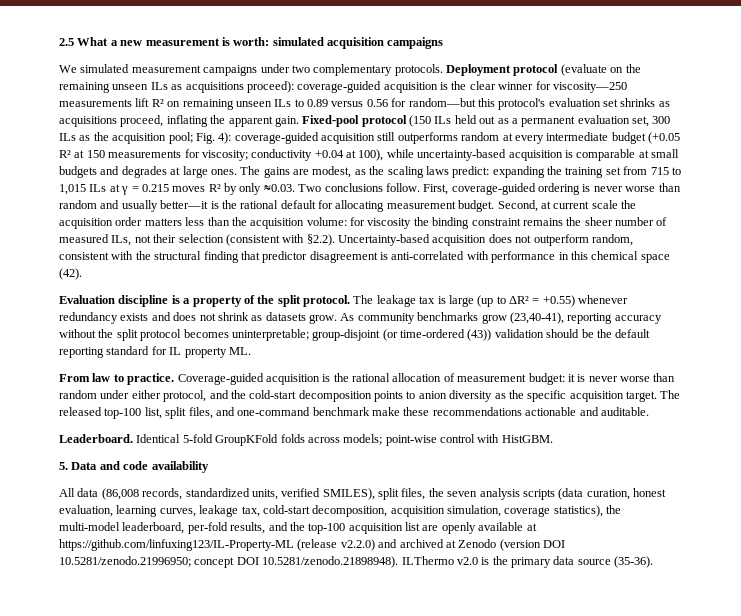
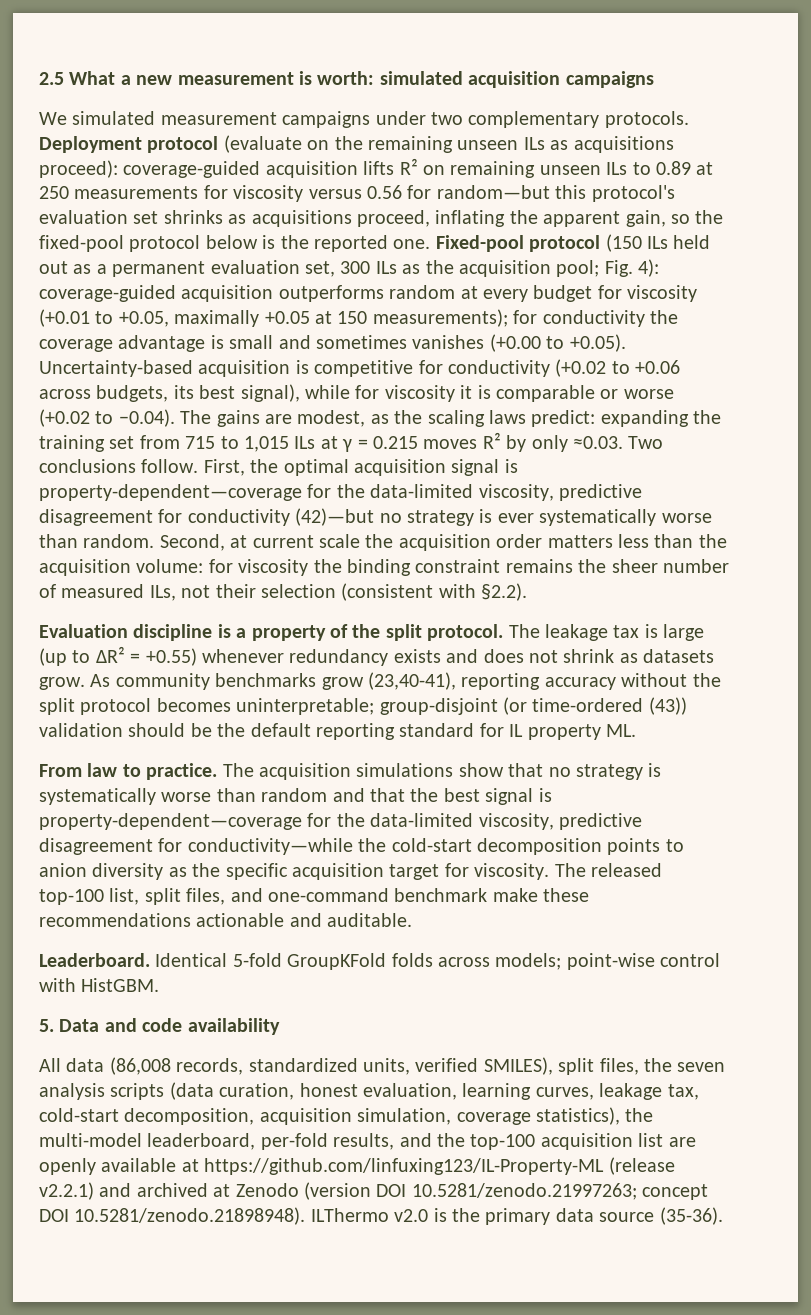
- Deployment protocol (evaluate on the remaining unseen ILs as acquisitions proceed): coverage-guided acquisition is the clear winner for viscosity—250 measurements lift R² on remaining unseen ILs to 0.89 versus 0.56 for random—but this protocol's evaluation set shrinks as acquisitions proceed, inflating the apparent gain.
+ Deployment protocol (evaluate on the remaining unseen ILs as acquisitions proceed): coverage-guided acquisition lifts R² on remaining unseen ILs to 0.89 at 250 measurements for viscosity versus 0.56 for random—but this protocol's evaluation set shrinks as acquisitions proceed, inflating the apparent gain, so the fixed-pool protocol below is the reported one.
- Fixed-pool protocol (150 ILs held out as a permanent evaluation set, 300 ILs as the acquisition pool; Fig. 4): coverage-guided acquisition still outperforms random at every intermediate budget (+0.05 R² at 150 measurements for viscosity; conductivity +0.04 at 100), while uncertainty-based acquisition is comparable at small budgets and degrades at large ones. The gains are modest, as the scaling laws predict: expanding the training set from 715 to 1,015 ILs at γ = 0.215 moves R² by only ≈0.03. Two conclusions follow.
+ Fixed-pool protocol (150 ILs held out as a permanent evaluation set, 300 ILs as the acquisition pool; Fig. 4): coverage-guided acquisition outperforms random at every budget for viscosity (+0.01 to +0.05, maximally +0.05 at 150 measurements); for conductivity the coverage advantage is small and sometimes vanishes (+0.00 to +0.05). Uncertainty-based acquisition is competitive for conductivity (+0.02 to +0.06 across budgets, its best signal), while for viscosity it is comparable or worse (+0.02 to −0.04). The gains are modest, as the scaling laws predict: expanding the training set from 715 to 1,015 ILs at γ = 0.215 moves R² by only ≈0.03. Two conclusions follow.
- First, coverage-guided ordering is never worse than random and usually better—it is the rational default for allocating measurement budget.
+ First, the optimal acquisition signal is property-dependent—coverage for the data-limited viscosity, predictive disagreement for conductivity (42)—but no strategy is ever systematically worse than random.
- Second, at current scale the acquisition order matters less than the acquisition volume: for viscosity the binding constraint remains the sheer number of measured ILs, not their selection (consistent with §2.2). Uncertainty-based acquisition does not outperform random, consistent with the structural finding that predictor disagreement is anti-correlated with performance in this chemical space (42).
+ Second, at current scale the acquisition order matters less than the acquisition volume: for viscosity the binding constraint remains the sheer number of measured ILs, not their selection (consistent with §2.2).
- Coverage-guided acquisition is the rational allocation of measurement budget: it is never worse than random under either protocol, and the cold-start decomposition points to anion diversity as the specific acquisition target.
+ The acquisition simulations show that no strategy is systematically worse than random and that the best signal is property-dependent—coverage for the data-limited viscosity, predictive disagreement for conductivity—while the cold-start decomposition points to anion diversity as the specific acquisition target for viscosity.
- All data (86,008 records, standardized units, verified SMILES), split files, the seven analysis scripts (data curation, honest evaluation, learning curves, leakage tax, cold-start decomposition, acquisition simulation, coverage statistics), the multi-model leaderboard, per-fold results, and the top-100 acquisition list are openly available at https://github.com/linfuxing123/IL-Property-ML (release v2.2.0) and archived at Zenodo (version DOI 10.5281/zenodo.21996950;
+ All data (86,008 records, standardized units, verified SMILES), split files, the seven analysis scripts (data curation, honest evaluation, learning curves, leakage tax, cold-start decomposition, acquisition simulation, coverage statistics), the multi-model leaderboard, per-fold results, and the top-100 acquisition list are openly available at https://github.com/linfuxing123/IL-Property-ML (release v2.2.1) and archived at Zenodo (version DOI 10.5281/zenodo.21997263;

